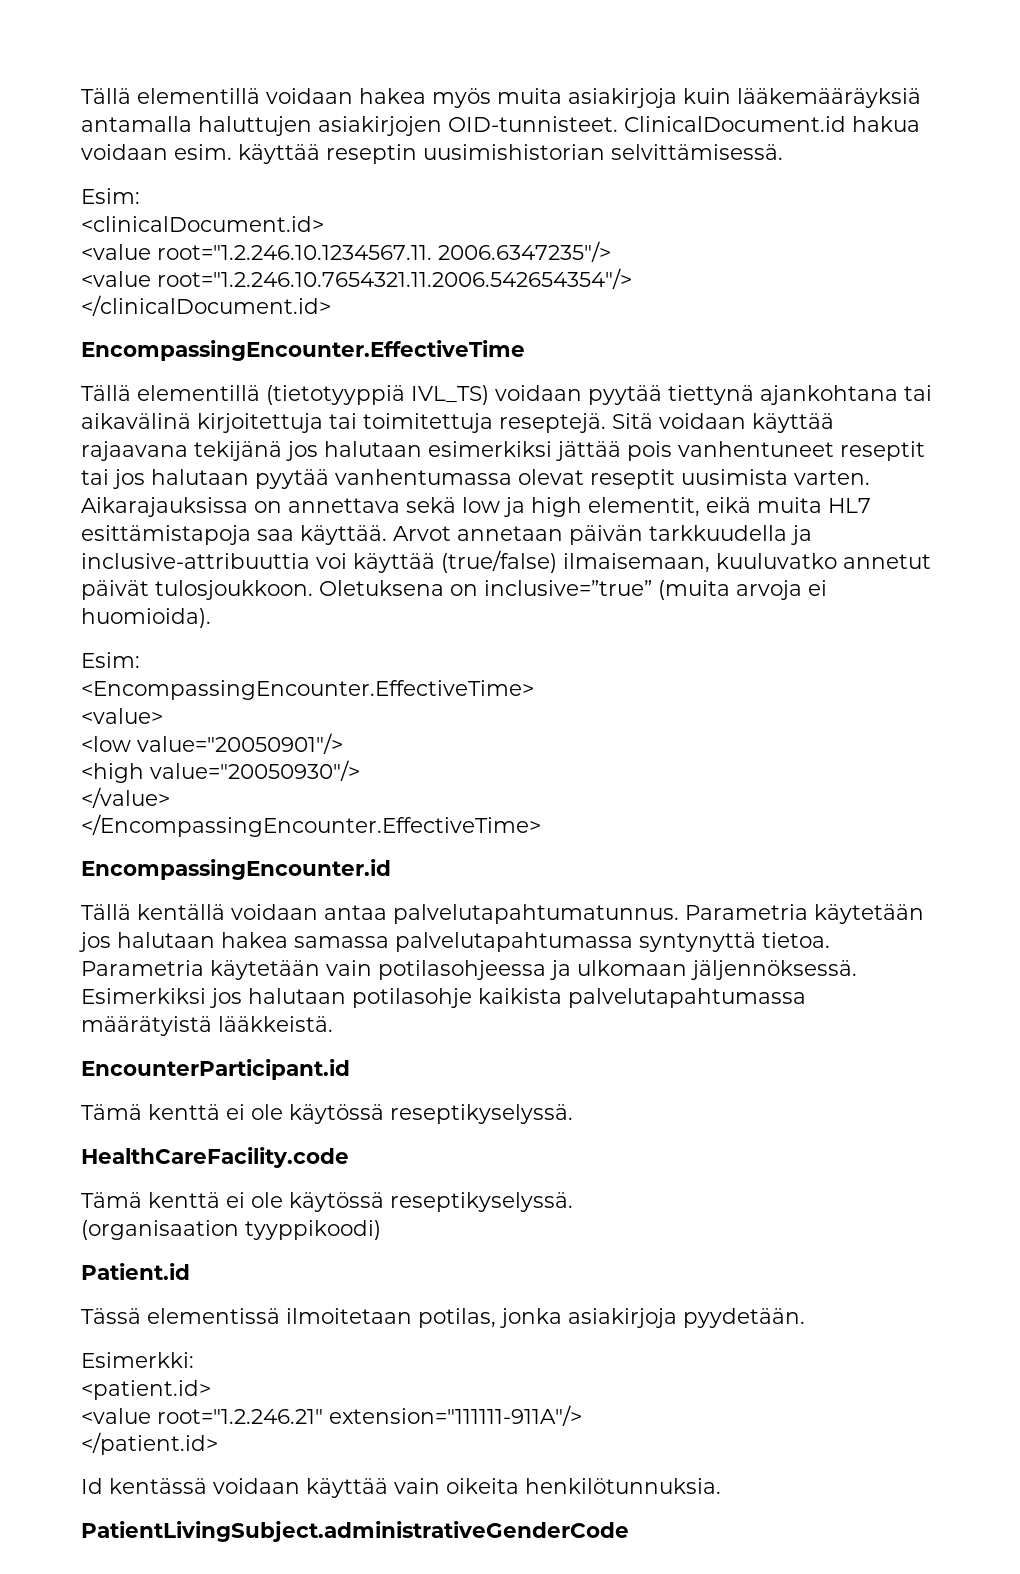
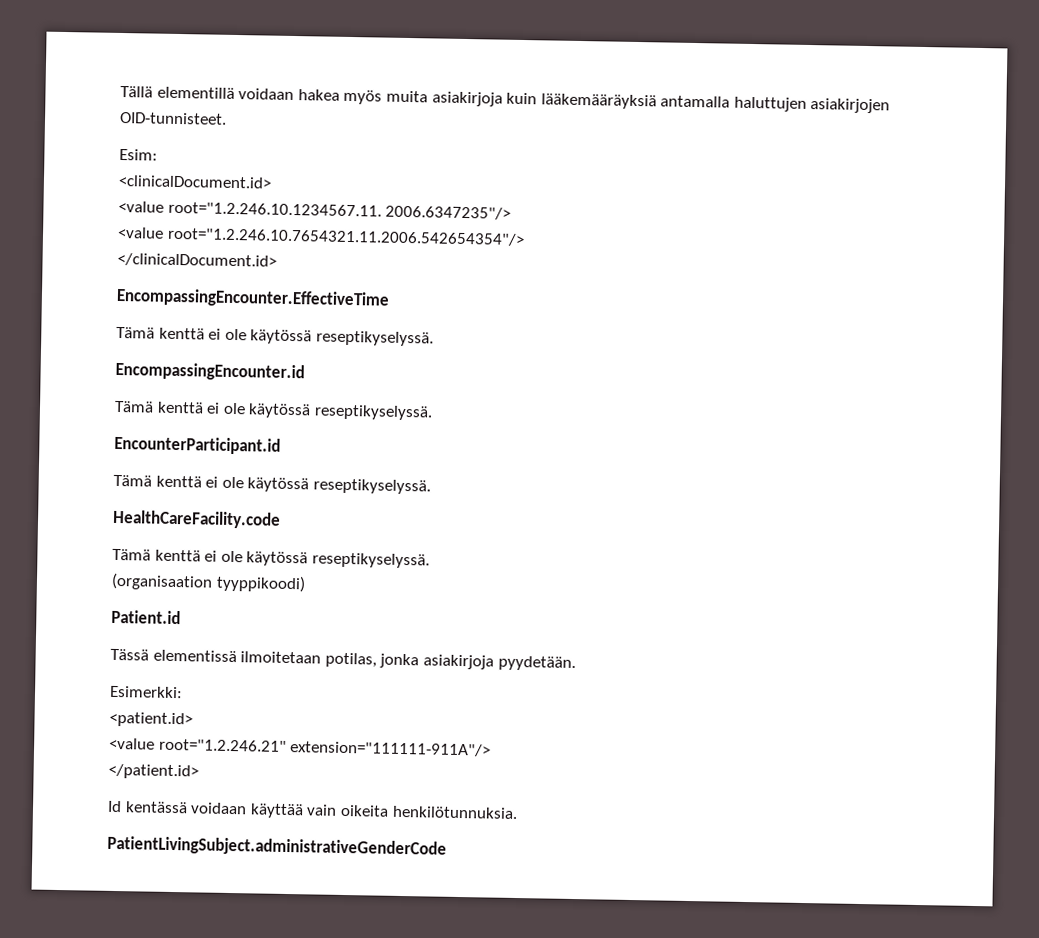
- ClinicalDocument.id hakua voidaan esim. käyttää reseptin uusimishistorian selvittämisessä.
  EncompassingEncounter.EffectiveTime
- Tällä elementillä (tietotyyppiä IVL_TS) voidaan pyytää tiettynä ajankohtana tai aikavälinä kirjoitettuja tai toimitettuja reseptejä. Sitä voidaan käyttää rajaavana tekijänä jos halutaan esimerkiksi jättää pois vanhentuneet reseptit tai jos halutaan pyytää vanhentumassa olevat reseptit uusimista varten. Aikarajauksissa on annettava sekä low ja high elementit, eikä muita HL7 esittämistapoja saa käyttää. Arvot annetaan päivän tarkkuudella ja inclusive-attribuuttia voi käyttää (true/false) ilmaisemaan, kuuluvatko annetut päivät tulosjoukkoon. Oletuksena on inclusive=”true” (muita arvoja ei huomioida).
- Esim:
- <EncompassingEncounter.EffectiveTime>
- <value>
- <low value="20050901"/>
- <high value="20050930"/>
- </value>
- </EncompassingEncounter.EffectiveTime>
+ Tämä kenttä ei ole käytössä reseptikyselyssä.
  EncompassingEncounter.id
- Tällä kentällä voidaan antaa palvelutapahtumatunnus. Parametria käytetään jos halutaan hakea samassa palvelutapahtumassa syntynyttä tietoa. Parametria käytetään vain potilasohjeessa ja ulkomaan jäljennöksessä. Esimerkiksi jos halutaan potilasohje kaikista palvelutapahtumassa määrätyistä lääkkeistä.
+ Tämä kenttä ei ole käytössä reseptikyselyssä.

